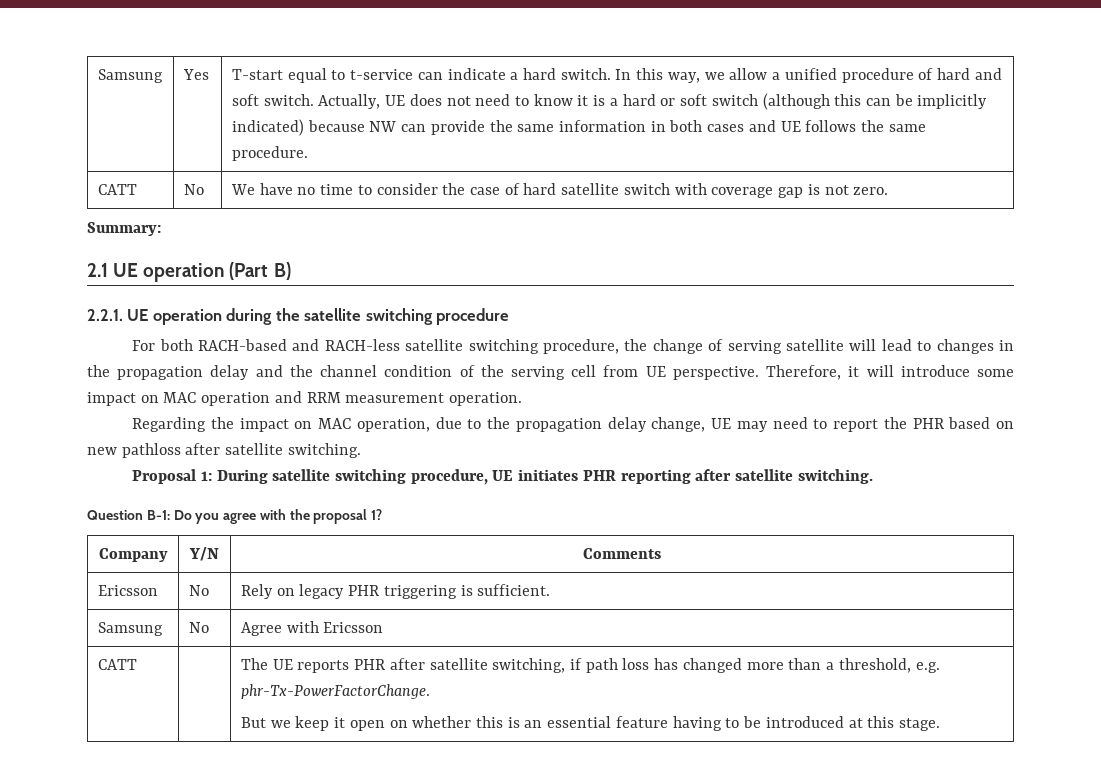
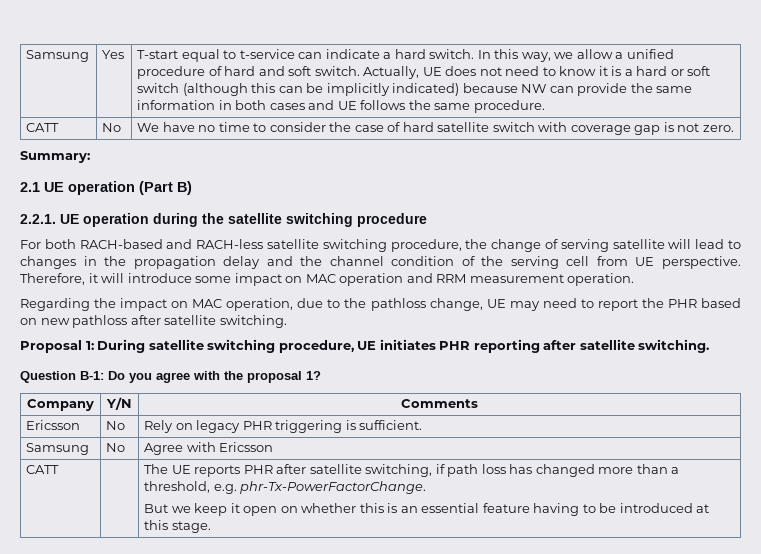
- Regarding the impact on MAC operation, due to the propagation delay change, UE may need to report the PHR based on new pathloss after satellite switching.
+ Regarding the impact on MAC operation, due to the pathloss change, UE may need to report the PHR based on new pathloss after satellite switching.

